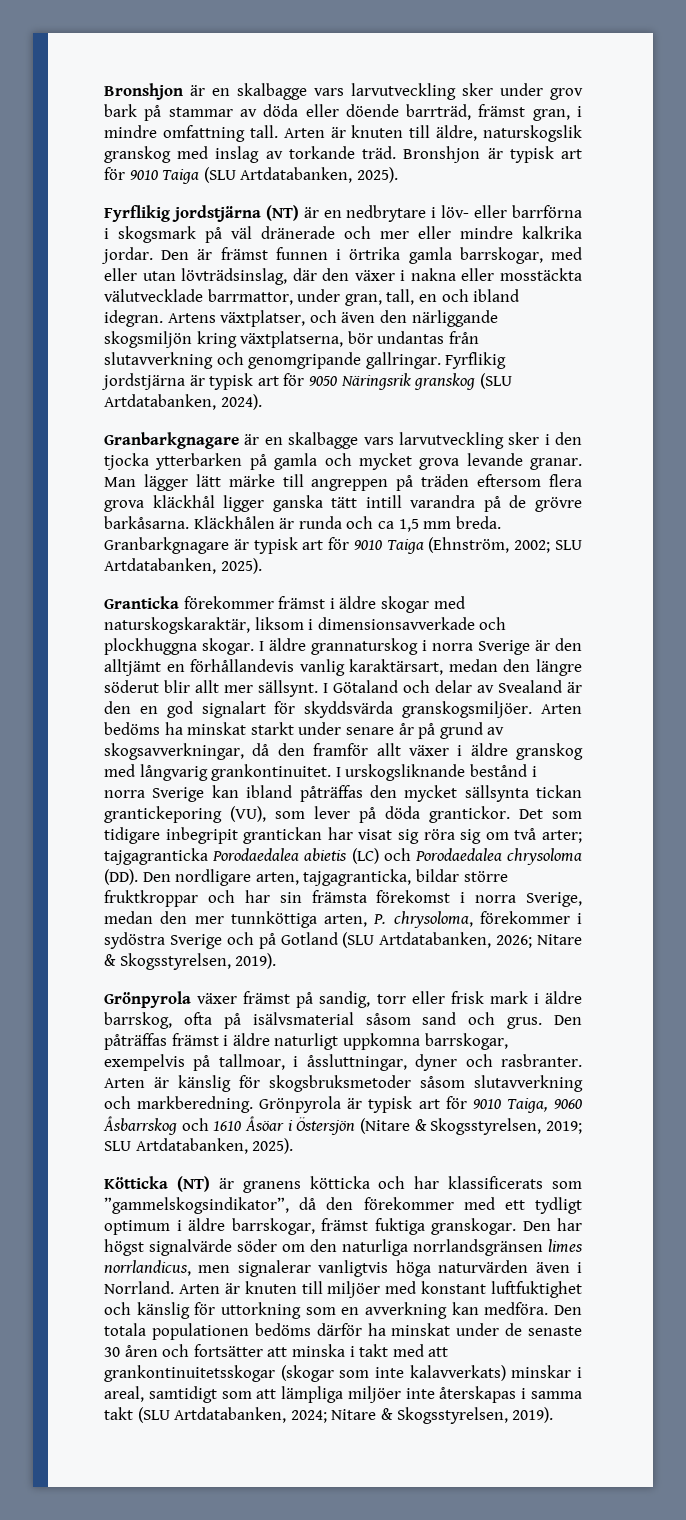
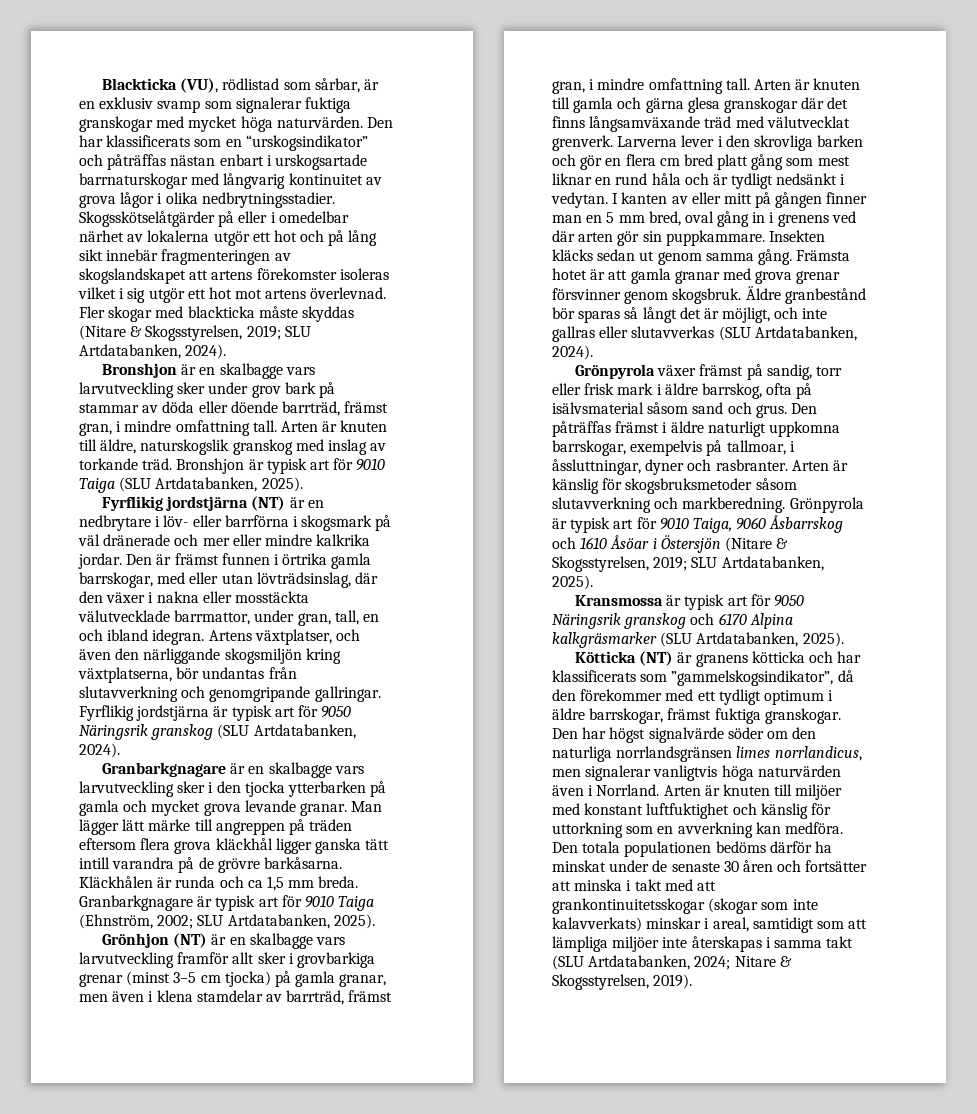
+ Blackticka (VU), rödlistad som sårbar, är en exklusiv svamp som signalerar fuktiga granskogar med mycket höga naturvärden. Den har klassificerats som en “urskogsindikator” och påträffas nästan enbart i urskogsartade barrnaturskogar med långvarig kontinuitet av grova lågor i olika nedbrytningsstadier. Skogsskötselåtgärder på eller i omedelbar närhet av lokalerna utgör ett hot och på lång sikt innebär fragmenteringen av skogslandskapet att artens förekomster isoleras vilket i sig utgör ett hot mot artens överlevnad. Fler skogar med blackticka måste skyddas (Nitare & Skogsstyrelsen, 2019; SLU Artdatabanken, 2024).
- Granticka förekommer främst i äldre skogar med naturskogskaraktär, liksom i dimensionsavverkade och plockhuggna skogar. I äldre grannaturskog i norra Sverige är den alltjämt en förhållandevis vanlig karaktärsart, medan den längre söderut blir allt mer sällsynt. I Götaland och delar av Svealand är den en god signalart för skyddsvärda granskogsmiljöer. Arten bedöms ha minskat starkt under senare år på grund av skogsavverkningar, då den framför allt växer i äldre granskog med långvarig grankontinuitet. I urskogsliknande bestånd i norra Sverige kan ibland påträffas den mycket sällsynta tickan grantickeporing (VU), som lever på döda grantickor. Det som tidigare inbegripit grantickan har visat sig röra sig om två arter; tajgagranticka Porodaedalea abietis (LC) och Porodaedalea chrysoloma (DD). Den nordligare arten, tajgagranticka, bildar större fruktkroppar och har sin främsta förekomst i norra Sverige, medan den mer tunnköttiga arten, P. chrysoloma, förekommer i sydöstra Sverige och på Gotland (SLU Artdatabanken, 2026; Nitare & Skogsstyrelsen, 2019).
+ Grönhjon (NT) är en skalbagge vars larvutveckling framför allt sker i grovbarkiga grenar (minst 3–5 cm tjocka) på gamla granar, men även i klena stamdelar av barrträd, främst gran, i mindre omfattning tall. Arten är knuten till gamla och gärna glesa granskogar där det finns långsamväxande träd med välutvecklat grenverk. Larverna lever i den skrovliga barken och gör en flera cm bred platt gång som mest liknar en rund håla och är tydligt nedsänkt i vedytan. I kanten av eller mitt på gången finner man en 5 mm bred, oval gång in i grenens ved där arten gör sin puppkammare. Insekten kläcks sedan ut genom samma gång. Främsta hotet är att gamla granar med grova grenar försvinner genom skogsbruk. Äldre granbestånd bör sparas så långt det är möjligt, och inte gallras eller slutavverkas (SLU Artdatabanken, 2024).
+ Kransmossa är typisk art för 9050 Näringsrik granskog och 6170 Alpina kalkgräsmarker (SLU Artdatabanken, 2025).

